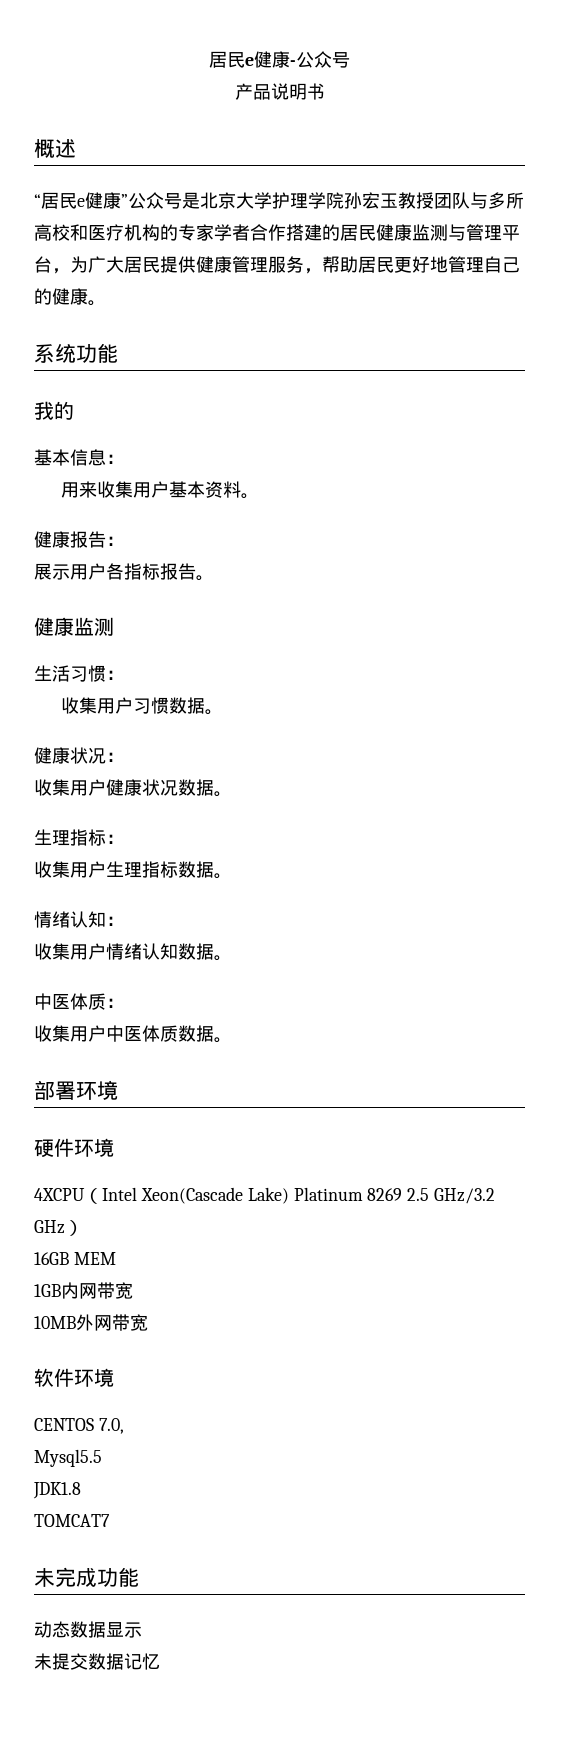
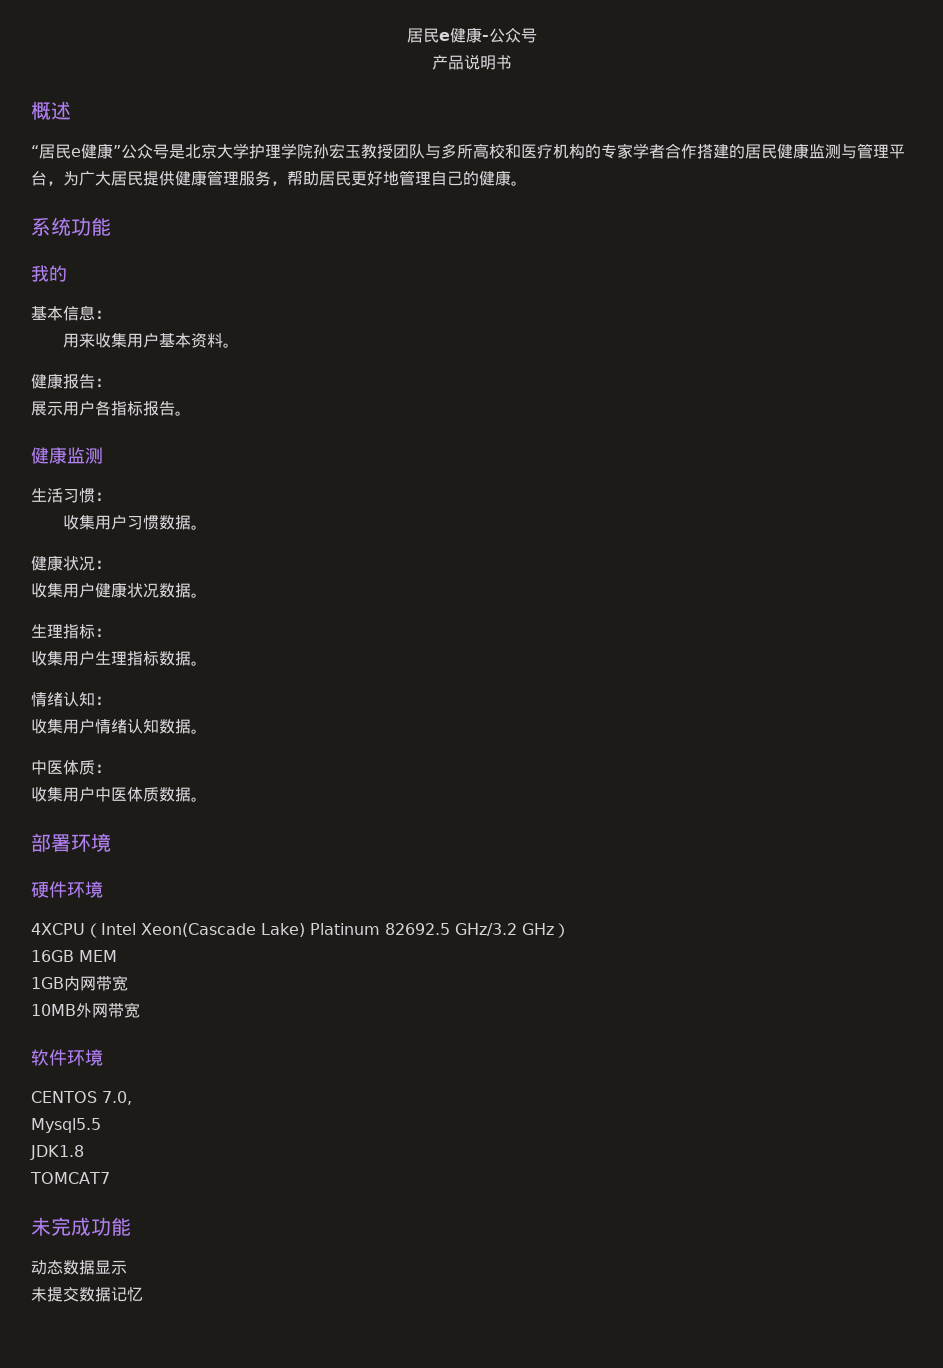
- 4XCPU（Intel Xeon(Cascade Lake) Platinum 8269 2.5 GHz/3.2 GHz）
+ 4XCPU（Intel Xeon(Cascade Lake) Platinum 82692.5 GHz/3.2 GHz）

